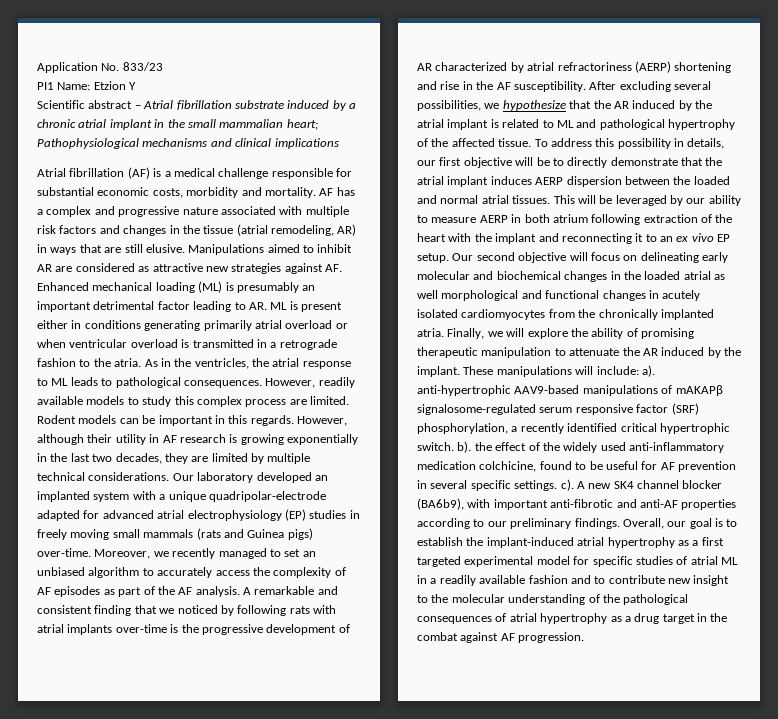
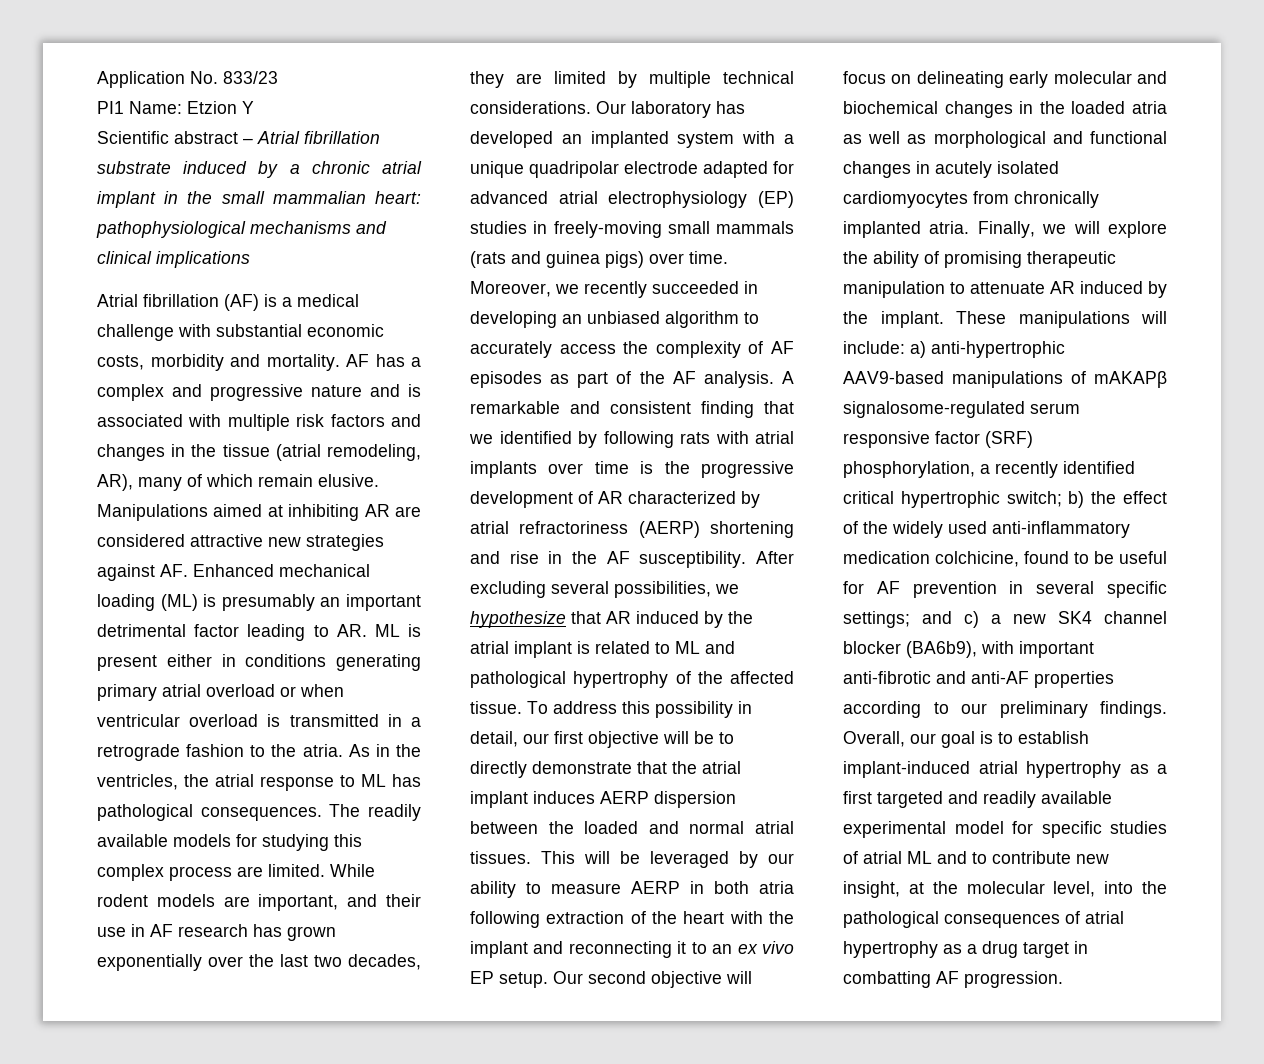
- Scientific abstract – Atrial fibrillation substrate induced by a chronic atrial implant in the small mammalian heart; Pathophysiological mechanisms and clinical implications
+ Scientific abstract – Atrial fibrillation substrate induced by a chronic atrial implant in the small mammalian heart: pathophysiological mechanisms and clinical implications
- Atrial fibrillation (AF) is a medical challenge responsible for substantial economic costs, morbidity and mortality.
+ Atrial fibrillation (AF) is a medical challenge with substantial economic costs, morbidity and mortality.
- AF has a complex and progressive nature associated with multiple risk factors and changes in the tissue (atrial remodeling, AR) in ways that are still elusive.
+ AF has a complex and progressive nature and is associated with multiple risk factors and changes in the tissue (atrial remodeling, AR), many of which remain elusive.
- Manipulations aimed to inhibit AR are considered as attractive new strategies against AF. Enhanced mechanical loading (ML) is presumably an important detrimental factor leading to AR. ML is present either in conditions generating primarily atrial overload or when ventricular overload is transmitted in a retrograde fashion to the atria.
+ Manipulations aimed at inhibiting AR are considered attractive new strategies against AF. Enhanced mechanical loading (ML) is presumably an important detrimental factor leading to AR. ML is present either in conditions generating primary atrial overload or when ventricular overload is transmitted in a retrograde fashion to the atria.
- As in the ventricles, the atrial response to ML leads to pathological consequences.
+ As in the ventricles, the atrial response to ML has pathological consequences.
- However, readily available models to study this complex process are limited.
+ The readily available models for studying this complex process are limited.
- Rodent models can be important in this regards. However, although their utility in AF research is growing exponentially in the last two decades, they are limited by multiple technical considerations.
+ While rodent models are important, and their use in AF research has grown exponentially over the last two decades, they are limited by multiple technical considerations.
- Our laboratory developed an implanted system with a unique quadripolar-electrode adapted for advanced atrial electrophysiology (EP) studies in freely moving small mammals (rats and Guinea pigs) over-time. Moreover, we recently managed to set an unbiased algorithm to accurately access the complexity of AF episodes as part of the AF analysis.
+ Our laboratory has developed an implanted system with a unique quadripolar electrode adapted for advanced atrial electrophysiology (EP) studies in freely-moving small mammals (rats and guinea pigs) over time. Moreover, we recently succeeded in developing an unbiased algorithm to accurately access the complexity of AF episodes as part of the AF analysis.
- A remarkable and consistent finding that we noticed by following rats with atrial implants over-time is the progressive development of AR characterized by atrial refractoriness (AERP) shortening and rise in the AF susceptibility.
+ A remarkable and consistent finding that we identified by following rats with atrial implants over time is the progressive development of AR characterized by atrial refractoriness (AERP) shortening and rise in the AF susceptibility.
- After excluding several possibilities, we hypothesize that the AR induced by the atrial implant is related to ML and pathological hypertrophy of the affected tissue.
+ After excluding several possibilities, we hypothesize that AR induced by the atrial implant is related to ML and pathological hypertrophy of the affected tissue.
- To address this possibility in details, our first objective will be to directly demonstrate that the atrial implant induces AERP dispersion between the loaded and normal atrial tissues.
+ To address this possibility in detail, our first objective will be to directly demonstrate that the atrial implant induces AERP dispersion between the loaded and normal atrial tissues.
- This will be leveraged by our ability to measure AERP in both atrium following extraction of the heart with the implant and reconnecting it to an ex vivo EP setup.
+ This will be leveraged by our ability to measure AERP in both atria following extraction of the heart with the implant and reconnecting it to an ex vivo EP setup.
- Our second objective will focus on delineating early molecular and biochemical changes in the loaded atrial as well morphological and functional changes in acutely isolated cardiomyocytes from the chronically implanted atria.
+ Our second objective will focus on delineating early molecular and biochemical changes in the loaded atria as well as morphological and functional changes in acutely isolated cardiomyocytes from chronically implanted atria.
- Finally, we will explore the ability of promising therapeutic manipulation to attenuate the AR induced by the implant.
+ Finally, we will explore the ability of promising therapeutic manipulation to attenuate AR induced by the implant.
- These manipulations will include: a). anti-hypertrophic AAV9-based manipulations of mAKAPβ signalosome-regulated serum responsive factor (SRF) phosphorylation, a recently identified critical hypertrophic switch. b). the effect of the widely used anti-inflammatory medication colchicine, found to be useful for AF prevention in several specific settings. c). A new SK4 channel blocker (BA6b9), with important anti-fibrotic and anti-AF properties according to our preliminary findings.
+ These manipulations will include: a) anti-hypertrophic AAV9-based manipulations of mAKAPβ signalosome-regulated serum responsive factor (SRF) phosphorylation, a recently identified critical hypertrophic switch; b) the effect of the widely used anti-inflammatory medication colchicine, found to be useful for AF prevention in several specific settings; and c) a new SK4 channel blocker (BA6b9), with important anti-fibrotic and anti-AF properties according to our preliminary findings.
- Overall, our goal is to establish the implant-induced atrial hypertrophy as a first targeted experimental model for specific studies of atrial ML in a readily available fashion and to contribute new insight to the molecular understanding of the pathological consequences of atrial hypertrophy as a drug target in the combat against AF progression.
+ Overall, our goal is to establish implant-induced atrial hypertrophy as a first targeted and readily available experimental model for specific studies of atrial ML and to contribute new insight, at the molecular level, into the pathological consequences of atrial hypertrophy as a drug target in combatting AF progression.

